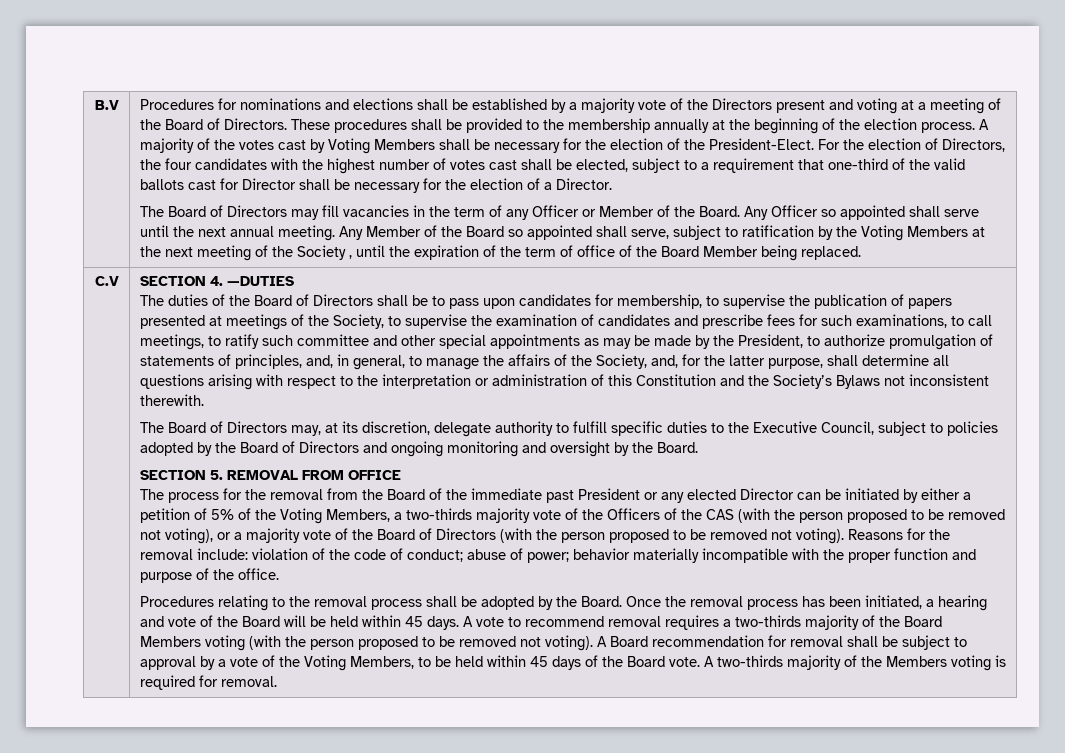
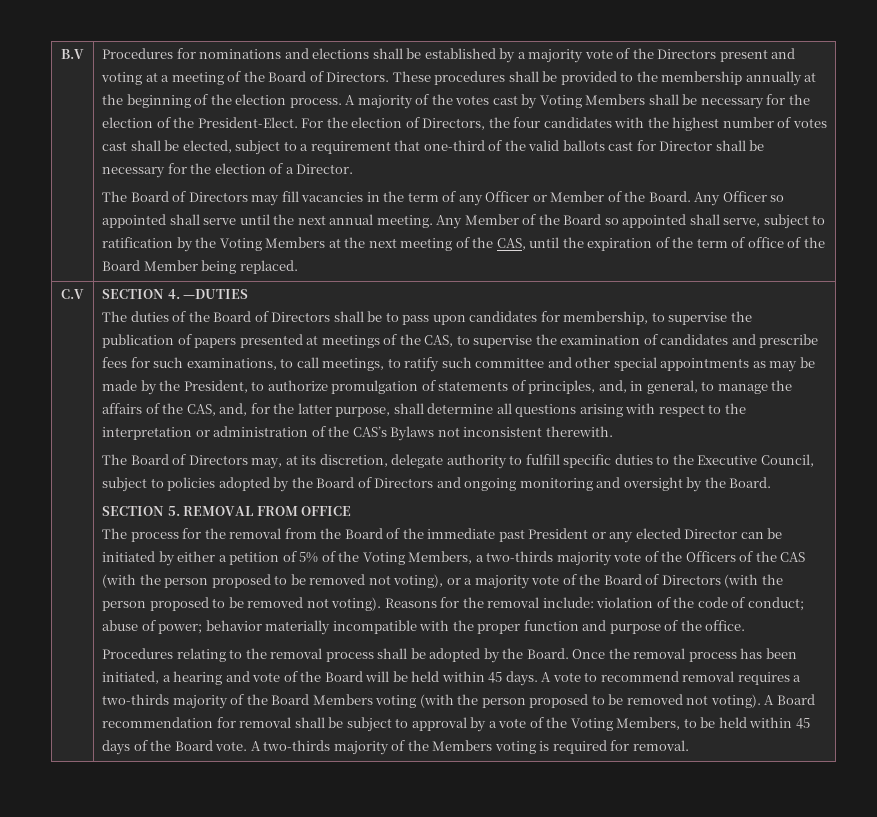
- Any Member of the Board so appointed shall serve, subject to ratification by the Voting Members at the next meeting of the Society , until the expiration of the term of office of the Board Member being replaced.
+ Any Member of the Board so appointed shall serve, subject to ratification by the Voting Members at the next meeting of the CAS, until the expiration of the term of office of the Board Member being replaced.
- The duties of the Board of Directors shall be to pass upon candidates for membership, to supervise the publication of papers presented at meetings of the Society, to supervise the examination of candidates and prescribe fees for such examinations, to call meetings, to ratify such committee and other special appointments as may be made by the President, to authorize promulgation of statements of principles, and, in general, to manage the affairs of the Society, and, for the latter purpose, shall determine all questions arising with respect to the interpretation or administration of this Constitution and the Society’s Bylaws not inconsistent therewith.
+ The duties of the Board of Directors shall be to pass upon candidates for membership, to supervise the publication of papers presented at meetings of the CAS, to supervise the examination of candidates and prescribe fees for such examinations, to call meetings, to ratify such committee and other special appointments as may be made by the President, to authorize promulgation of statements of principles, and, in general, to manage the affairs of the CAS, and, for the latter purpose, shall determine all questions arising with respect to the interpretation or administration of the CAS’s Bylaws not inconsistent therewith.

